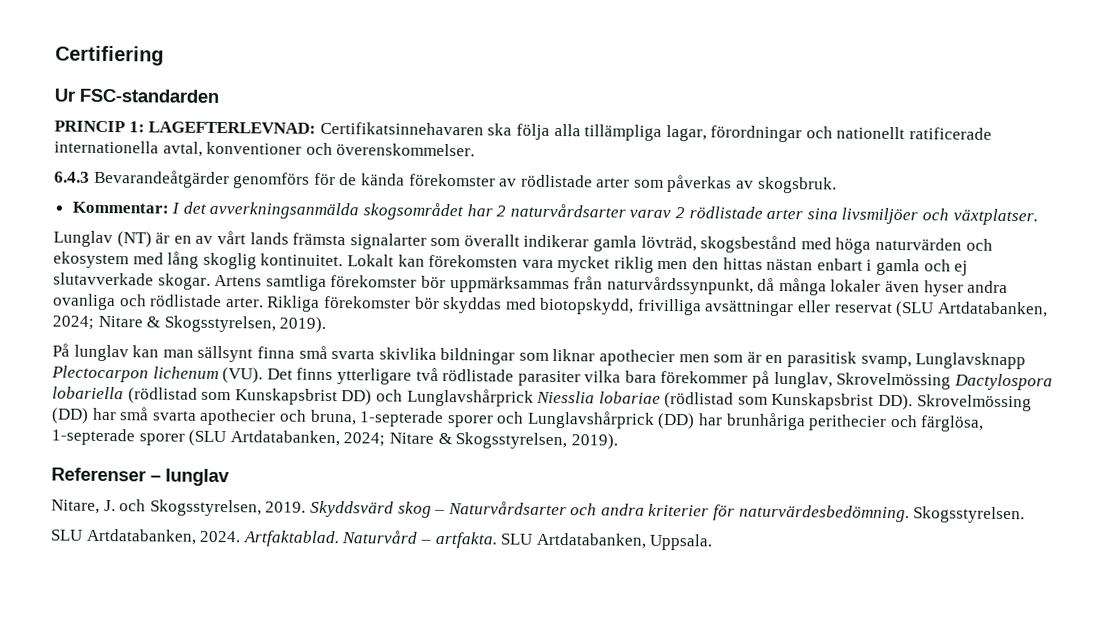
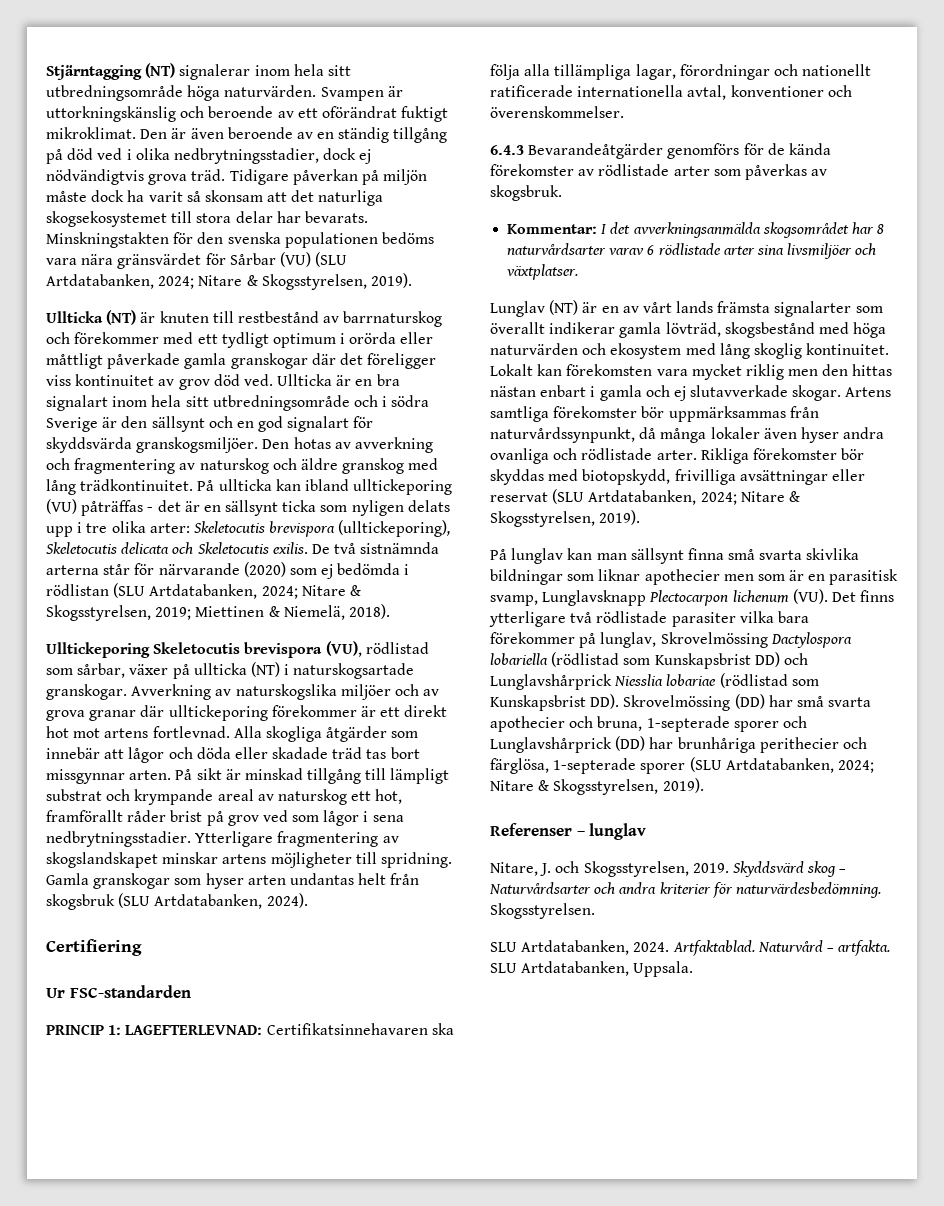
+ Stjärntagging (NT) signalerar inom hela sitt utbredningsområde höga naturvärden. Svampen är uttorkningskänslig och beroende av ett oförändrat fuktigt mikroklimat. Den är även beroende av en ständig tillgång på död ved i olika nedbrytningsstadier, dock ej nödvändigtvis grova träd. Tidigare påverkan på miljön måste dock ha varit så skonsam att det naturliga skogsekosystemet till stora delar har bevarats. Minskningstakten för den svenska populationen bedöms vara nära gränsvärdet för Sårbar (VU) (SLU Artdatabanken, 2024; Nitare & Skogsstyrelsen, 2019).
+ Ullticka (NT) är knuten till restbestånd av barrnaturskog och förekommer med ett tydligt optimum i orörda eller måttligt påverkade gamla granskogar där det föreligger viss kontinuitet av grov död ved. Ullticka är en bra signalart inom hela sitt utbredningsområde och i södra Sverige är den sällsynt och en god signalart för skyddsvärda granskogsmiljöer. Den hotas av avverkning och fragmentering av naturskog och äldre granskog med lång trädkontinuitet. På ullticka kan ibland ulltickeporing (VU) påträffas - det är en sällsynt ticka som nyligen delats upp i tre olika arter: Skeletocutis brevispora (ulltickeporing), Skeletocutis delicata och Skeletocutis exilis. De två sistnämnda arterna står för närvarande (2020) som ej bedömda i rödlistan (SLU Artdatabanken, 2024; Nitare & Skogsstyrelsen, 2019; Miettinen & Niemelä, 2018).
+ Ulltickeporing Skeletocutis brevispora (VU), rödlistad som sårbar, växer på ullticka (NT) i naturskogsartade granskogar. Avverkning av naturskogslika miljöer och av grova granar där ulltickeporing förekommer är ett direkt hot mot artens fortlevnad. Alla skogliga åtgärder som innebär att lågor och döda eller skadade träd tas bort missgynnar arten. På sikt är minskad tillgång till lämpligt substrat och krympande areal av naturskog ett hot, framförallt råder brist på grov ved som lågor i sena nedbrytningsstadier. Ytterligare fragmentering av skogslandskapet minskar artens möjligheter till spridning. Gamla granskogar som hyser arten undantas helt från skogsbruk (SLU Artdatabanken, 2024).
- Kommentar: I det avverkningsanmälda skogsområdet har 2 naturvårdsarter varav 2 rödlistade arter sina livsmiljöer och växtplatser.
+ Kommentar: I det avverkningsanmälda skogsområdet har 8 naturvårdsarter varav 6 rödlistade arter sina livsmiljöer och växtplatser.

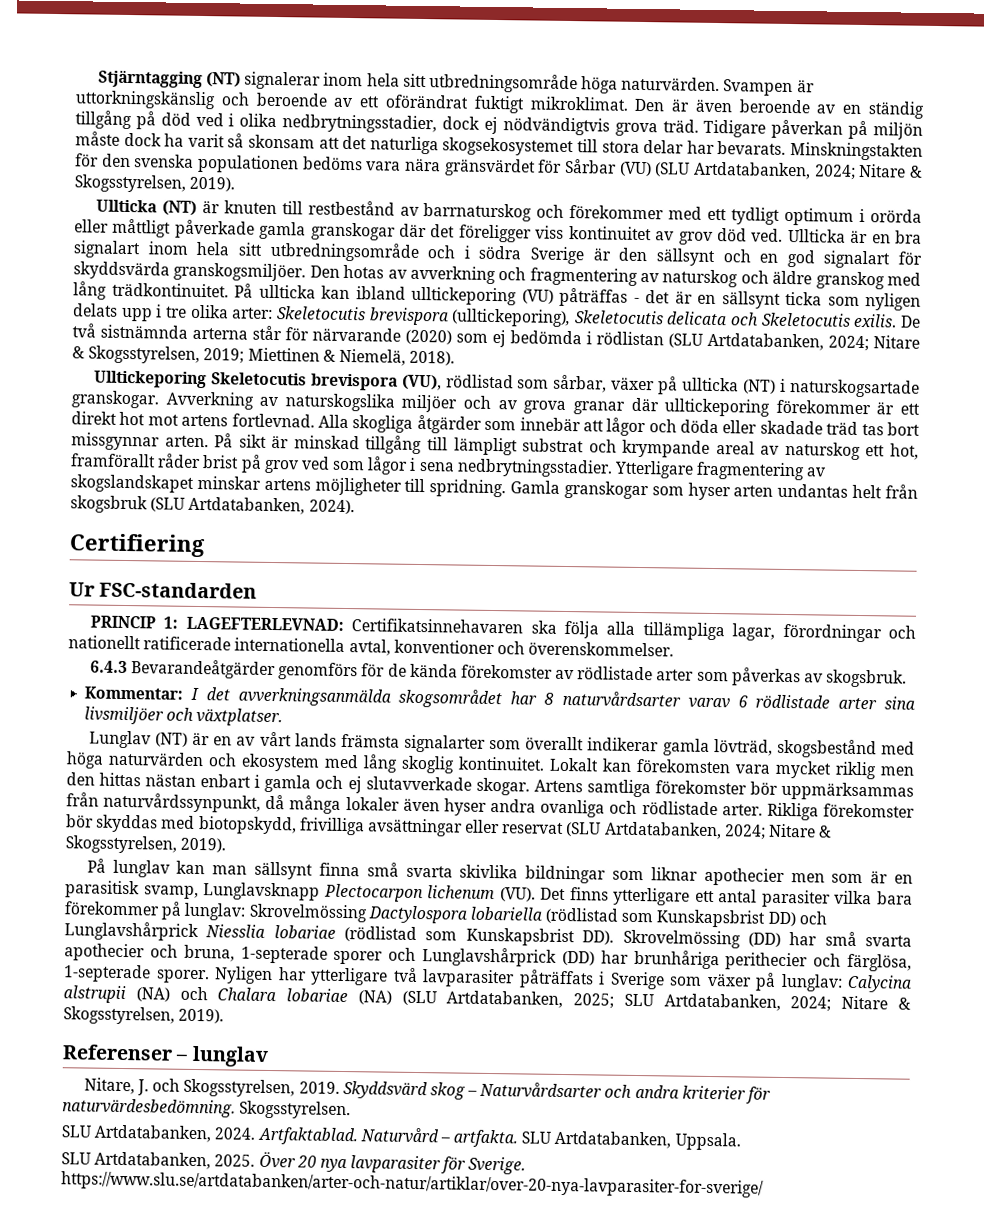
- På lunglav kan man sällsynt finna små svarta skivlika bildningar som liknar apothecier men som är en parasitisk svamp, Lunglavsknapp Plectocarpon lichenum (VU). Det finns ytterligare två rödlistade parasiter vilka bara förekommer på lunglav, Skrovelmössing Dactylospora lobariella (rödlistad som Kunskapsbrist DD) och Lunglavshårprick Niesslia lobariae (rödlistad som Kunskapsbrist DD). Skrovelmössing (DD) har små svarta apothecier och bruna, 1-septerade sporer och Lunglavshårprick (DD) har brunhåriga perithecier och färglösa, 1-septerade sporer (SLU Artdatabanken, 2024;
+ På lunglav kan man sällsynt finna små svarta skivlika bildningar som liknar apothecier men som är en parasitisk svamp, Lunglavsknapp Plectocarpon lichenum (VU). Det finns ytterligare ett antal parasiter vilka bara förekommer på lunglav: Skrovelmössing Dactylospora lobariella (rödlistad som Kunskapsbrist DD) och Lunglavshårprick Niesslia lobariae (rödlistad som Kunskapsbrist DD). Skrovelmössing (DD) har små svarta apothecier och bruna, 1-septerade sporer och Lunglavshårprick (DD) har brunhåriga perithecier och färglösa, 1-septerade sporer. Nyligen har ytterligare två lavparasiter påträffats i Sverige som växer på lunglav: Calycina alstrupii (NA) och Chalara lobariae (NA) (SLU Artdatabanken, 2025; SLU Artdatabanken, 2024;
+ SLU Artdatabanken, 2025. Över 20 nya lavparasiter för Sverige. https://www.slu.se/artdatabanken/arter-och-natur/artiklar/over-20-nya-lavparasiter-for-sverige/

